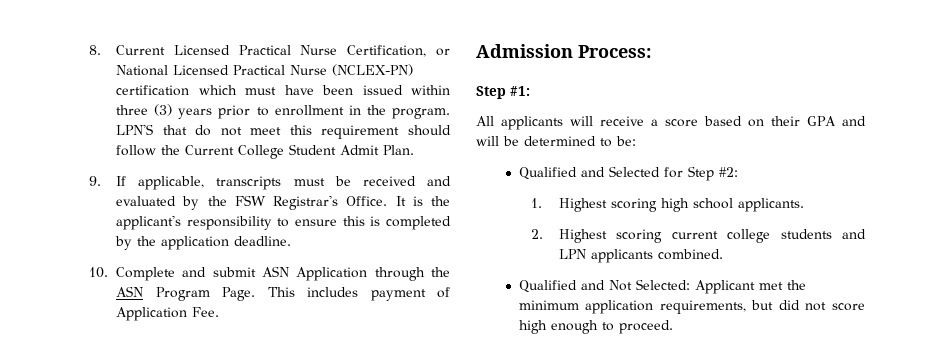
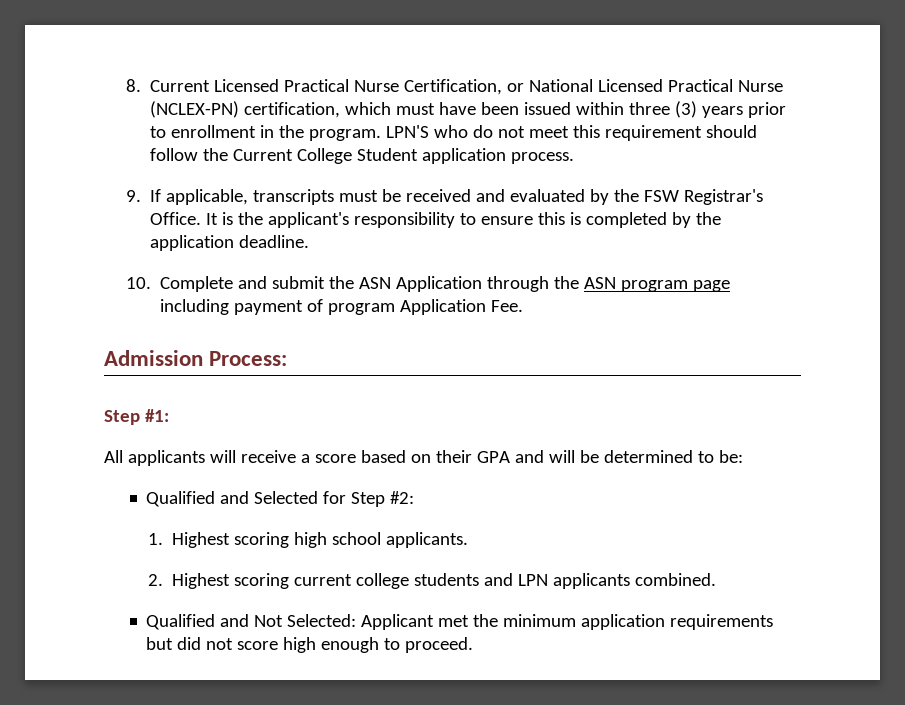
- 8. Current Licensed Practical Nurse Certification, or National Licensed Practical Nurse (NCLEX-PN) certification which must have been issued within three (3) years prior to enrollment in the program.
+ 8. Current Licensed Practical Nurse Certification, or National Licensed Practical Nurse (NCLEX-PN) certification, which must have been issued within three (3) years prior to enrollment in the program.
- LPN'S that do not meet this requirement should follow the Current College Student Admit Plan.
+ LPN'S who do not meet this requirement should follow the Current College Student application process.
- 10. Complete and submit ASN Application through the ASN Program Page. This includes payment of Application Fee.
+ 10. Complete and submit the ASN Application through the ASN program page including payment of program Application Fee.
- Qualified and Not Selected: Applicant met the minimum application requirements, but did not score high enough to proceed.
+ Qualified and Not Selected: Applicant met the minimum application requirements but did not score high enough to proceed.

